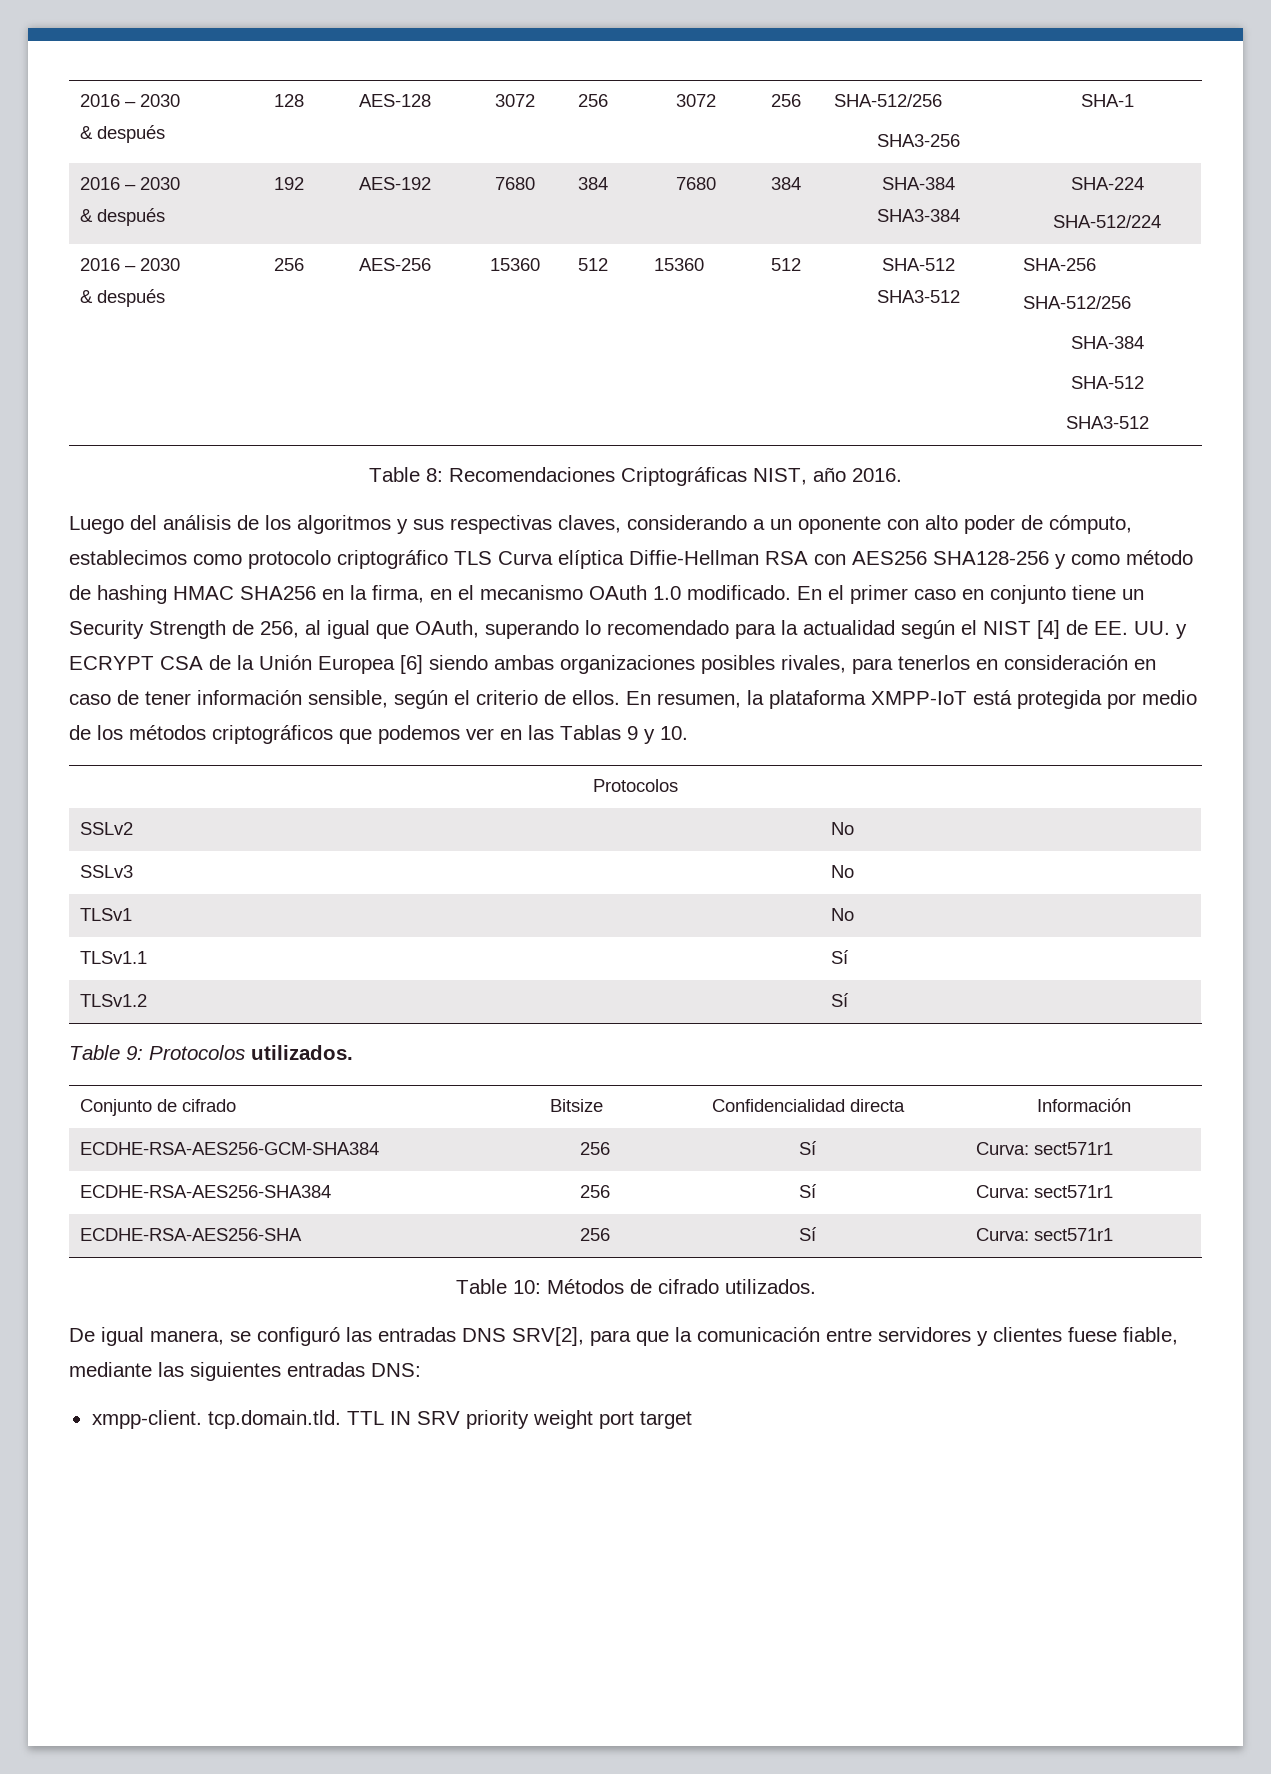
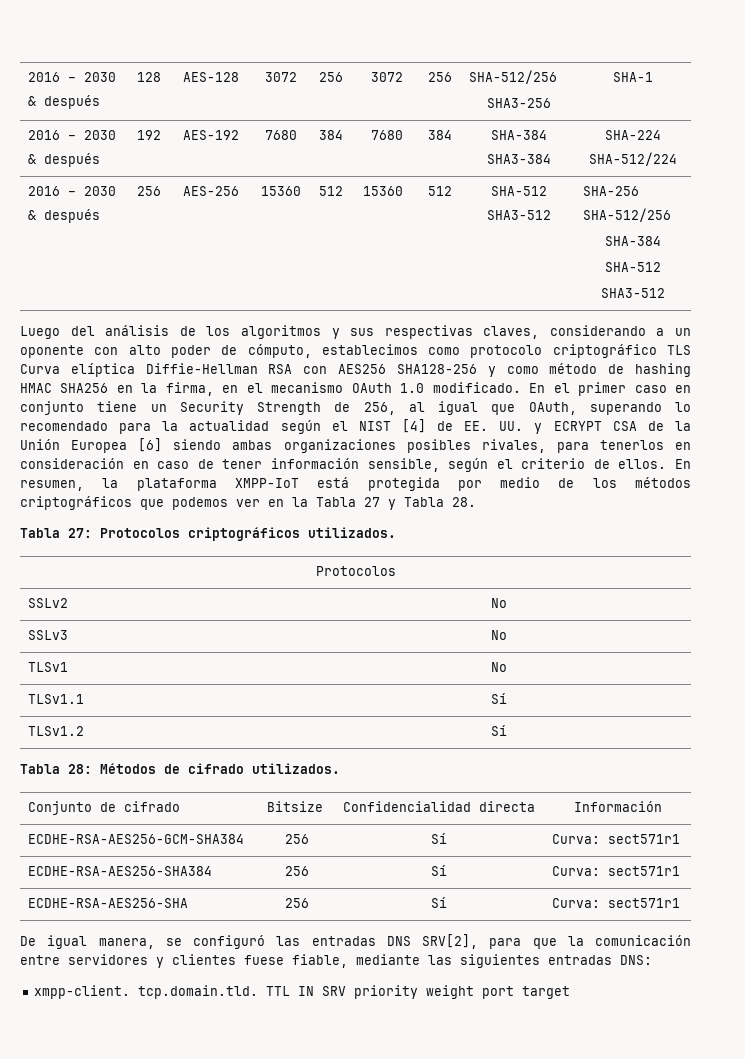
- Table 8: Recomendaciones Criptográficas NIST, año 2016.
- En resumen, la plataforma XMPP-IoT está protegida por medio de los métodos criptográficos que podemos ver en las Tablas 9 y 10.
+ En resumen, la plataforma XMPP-IoT está protegida por medio de los métodos criptográficos que podemos ver en la Tabla 27 y Tabla 28.
+ Tabla 27: Protocolos criptográficos utilizados.
- Table 9: Protocolos utilizados.
+ Tabla 28: Métodos de cifrado utilizados.
- Table 10: Métodos de cifrado utilizados.

